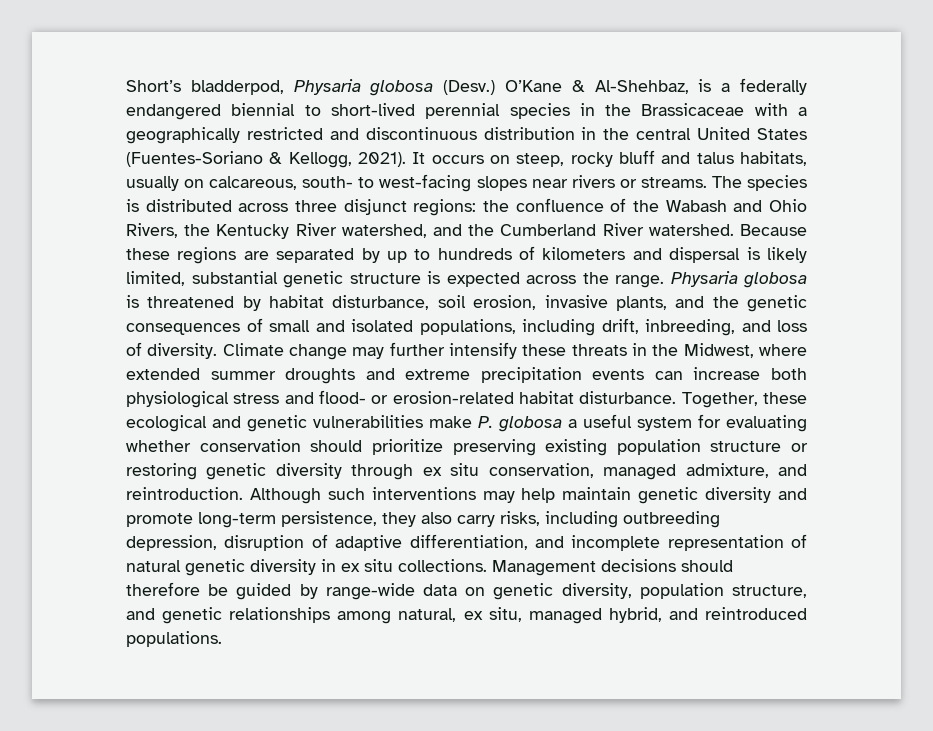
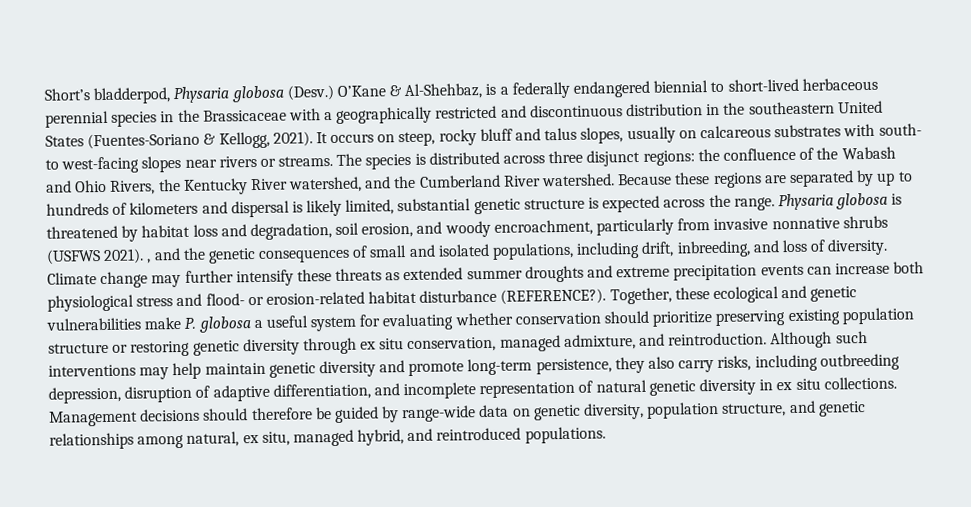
- O’Kane & Al-Shehbaz, is a federally endangered biennial to short-lived perennial species in the Brassicaceae with a geographically restricted and discontinuous distribution in the central United States (Fuentes-Soriano & Kellogg, 2021).
+ O’Kane & Al-Shehbaz, is a federally endangered biennial to short-lived herbaceous perennial species in the Brassicaceae with a geographically restricted and discontinuous distribution in the southeastern United States (Fuentes-Soriano & Kellogg, 2021).
- It occurs on steep, rocky bluff and talus habitats, usually on calcareous, south- to west-facing slopes near rivers or streams.
+ It occurs on steep, rocky bluff and talus slopes, usually on calcareous substrates with south- to west-facing slopes near rivers or streams.
- Physaria globosa is threatened by habitat disturbance, soil erosion, invasive plants, and the genetic consequences of small and isolated populations, including drift, inbreeding, and loss of diversity.
+ Physaria globosa is threatened by habitat loss and degradation, soil erosion, and woody encroachment, particularly from invasive nonnative shrubs (USFWS 2021). , and the genetic consequences of small and isolated populations, including drift, inbreeding, and loss of diversity.
- Climate change may further intensify these threats in the Midwest, where extended summer droughts and extreme precipitation events can increase both physiological stress and flood- or erosion-related habitat disturbance.
+ Climate change may further intensify these threats as extended summer droughts and extreme precipitation events can increase both physiological stress and flood- or erosion-related habitat disturbance (REFERENCE?).

